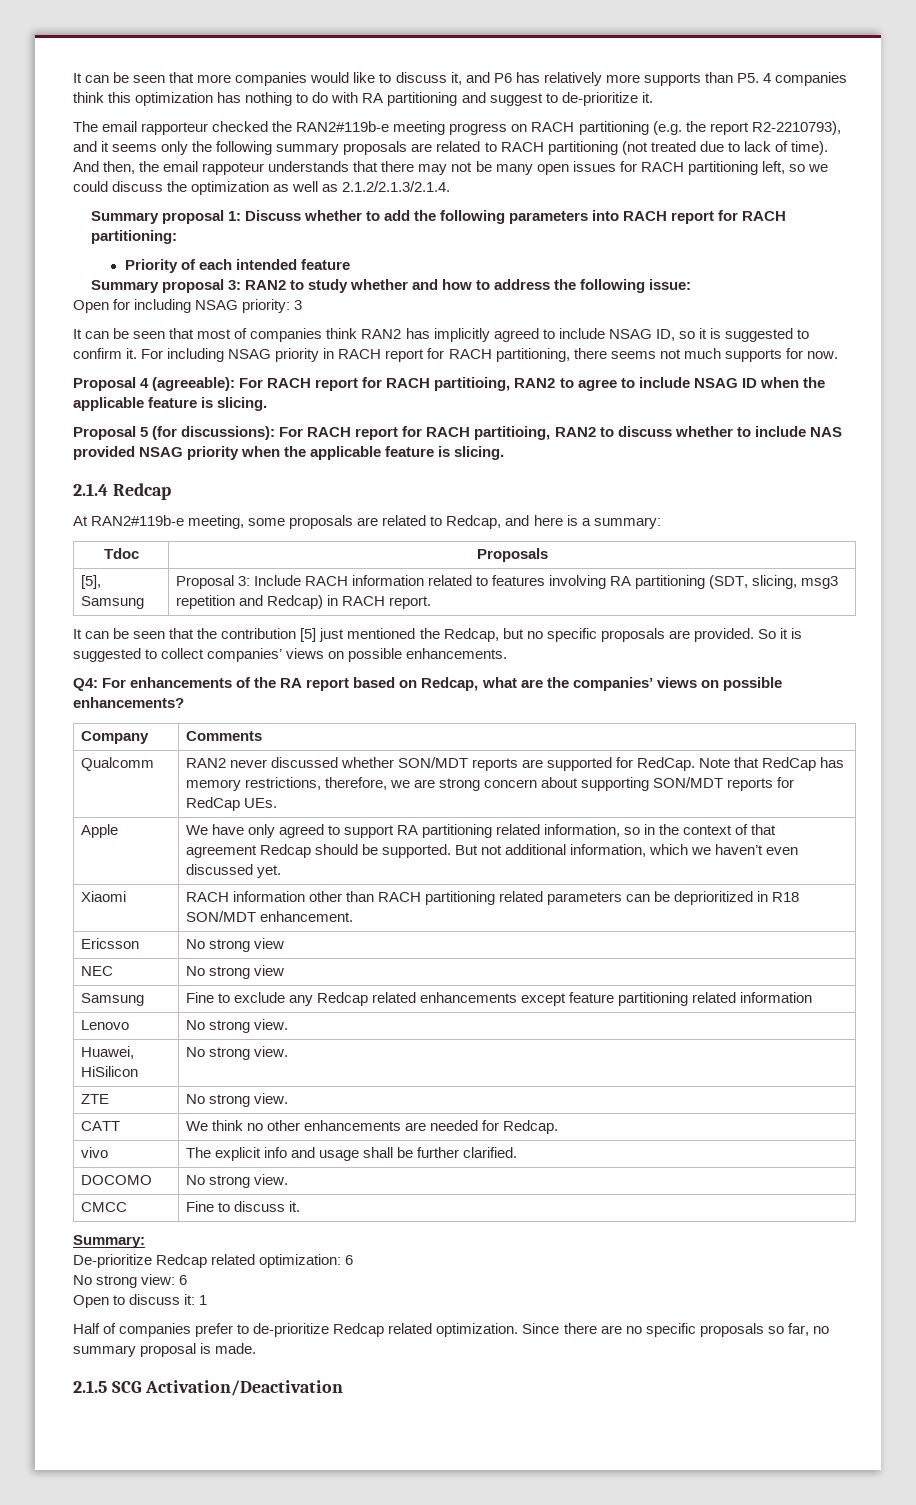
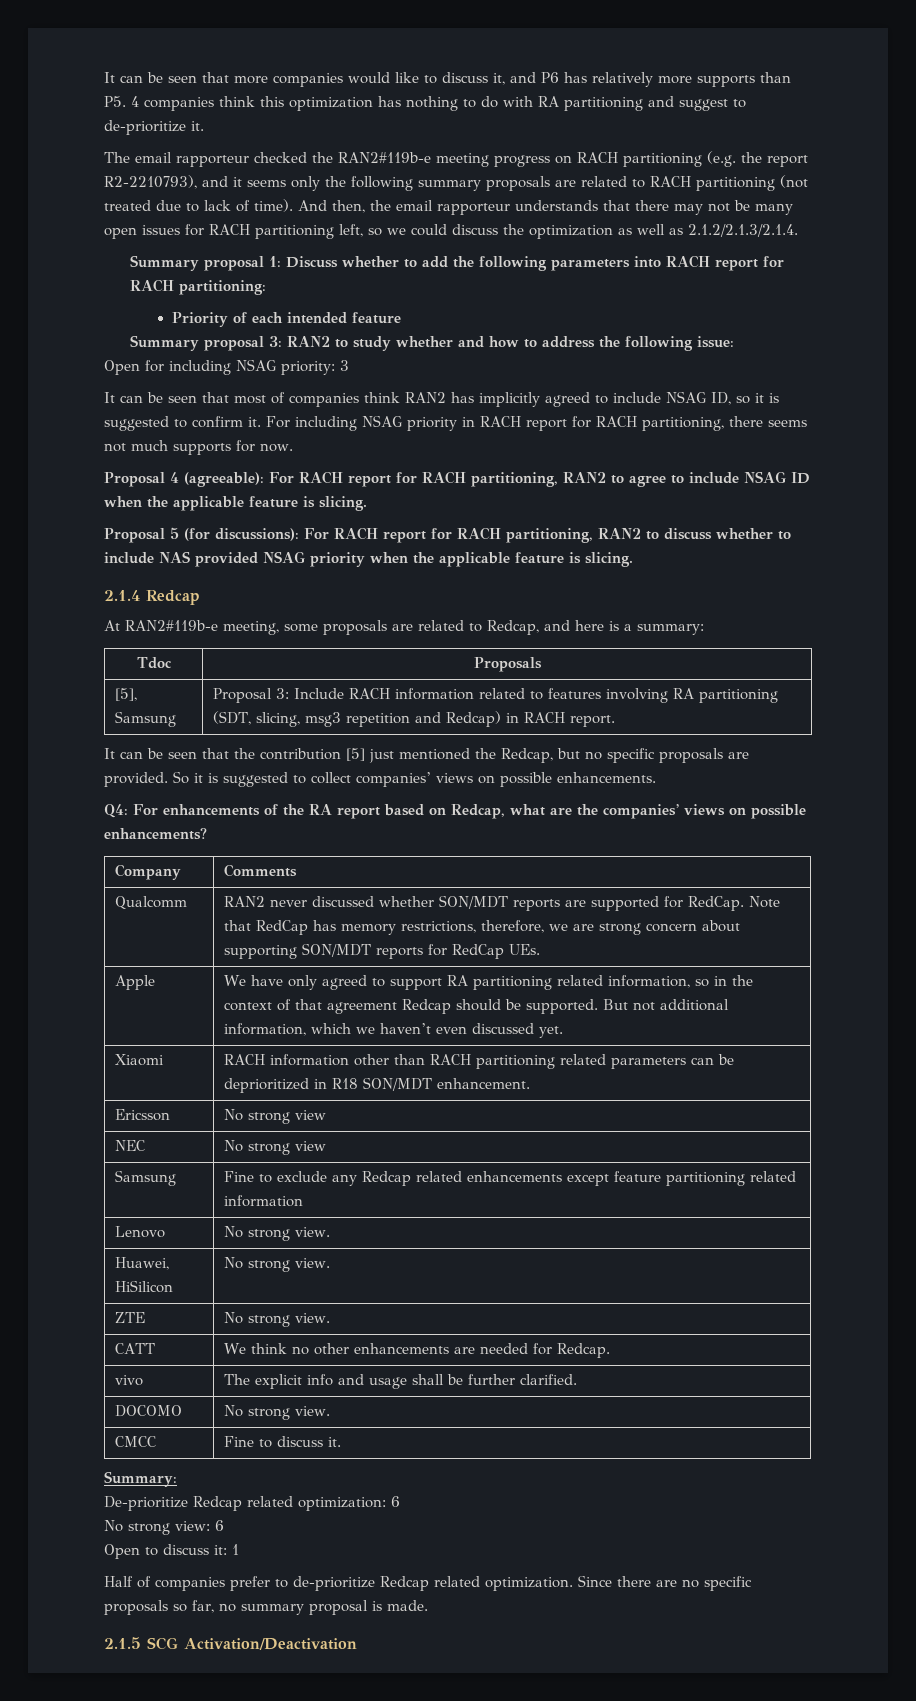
- And then, the email rappoteur understands that there may not be many open issues for RACH partitioning left, so we could discuss the optimization as well as 2.1.2/2.1.3/2.1.4.
+ And then, the email rapporteur understands that there may not be many open issues for RACH partitioning left, so we could discuss the optimization as well as 2.1.2/2.1.3/2.1.4.
- Proposal 4 (agreeable): For RACH report for RACH partitioing, RAN2 to agree to include NSAG ID when the applicable feature is slicing.
+ Proposal 4 (agreeable): For RACH report for RACH partitioning, RAN2 to agree to include NSAG ID when the applicable feature is slicing.
- Proposal 5 (for discussions): For RACH report for RACH partitioing, RAN2 to discuss whether to include NAS provided NSAG priority when the applicable feature is slicing.
+ Proposal 5 (for discussions): For RACH report for RACH partitioning, RAN2 to discuss whether to include NAS provided NSAG priority when the applicable feature is slicing.

